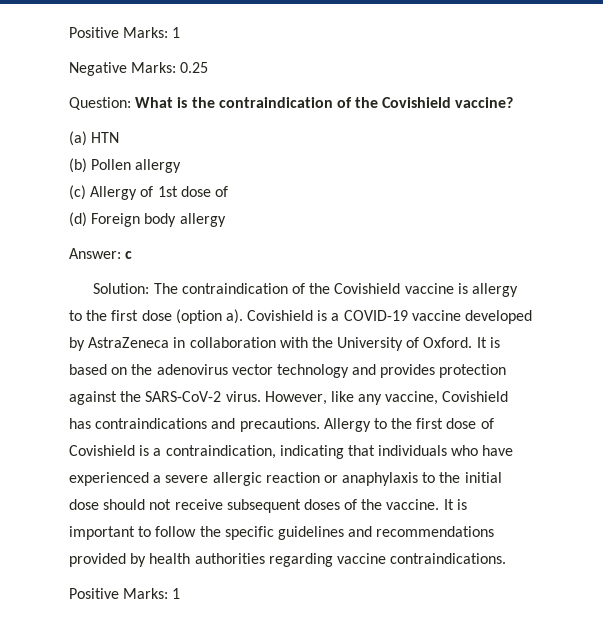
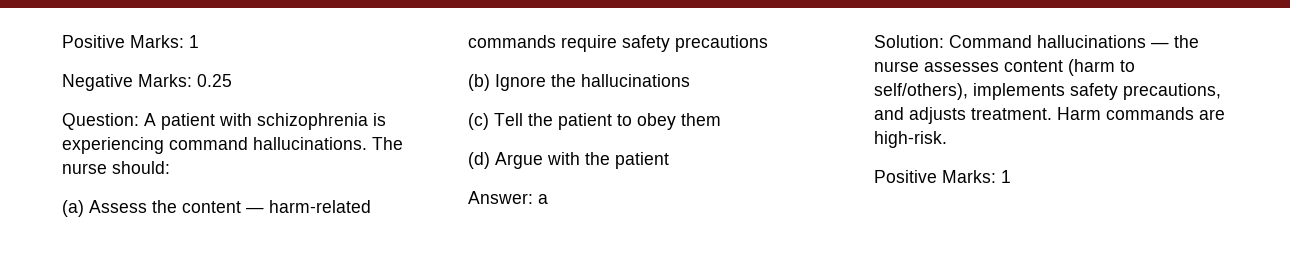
- Question: What is the contraindication of the Covishield vaccine?
- (a) HTN
- (b) Pollen allergy
- (c) Allergy of 1st dose of
- (d) Foreign body allergy
+ Question: A patient with schizophrenia is experiencing command hallucinations. The nurse should:
+ (a) Assess the content — harm-related commands require safety precautions
+ (b) Ignore the hallucinations
+ (c) Tell the patient to obey them
+ (d) Argue with the patient
- Answer: c
+ Answer: a
- Solution: The contraindication of the Covishield vaccine is allergy to the first dose (option a). Covishield is a COVID-19 vaccine developed by AstraZeneca in collaboration with the University of Oxford. It is based on the adenovirus vector technology and provides protection against the SARS-CoV-2 virus. However, like any vaccine, Covishield has contraindications and precautions. Allergy to the first dose of Covishield is a contraindication, indicating that individuals who have experienced a severe allergic reaction or anaphylaxis to the initial dose should not receive subsequent doses of the vaccine. It is important to follow the specific guidelines and recommendations provided by health authorities regarding vaccine contraindications.
+ Solution: Command hallucinations — the nurse assesses content (harm to self/others), implements safety precautions, and adjusts treatment. Harm commands are high-risk.

